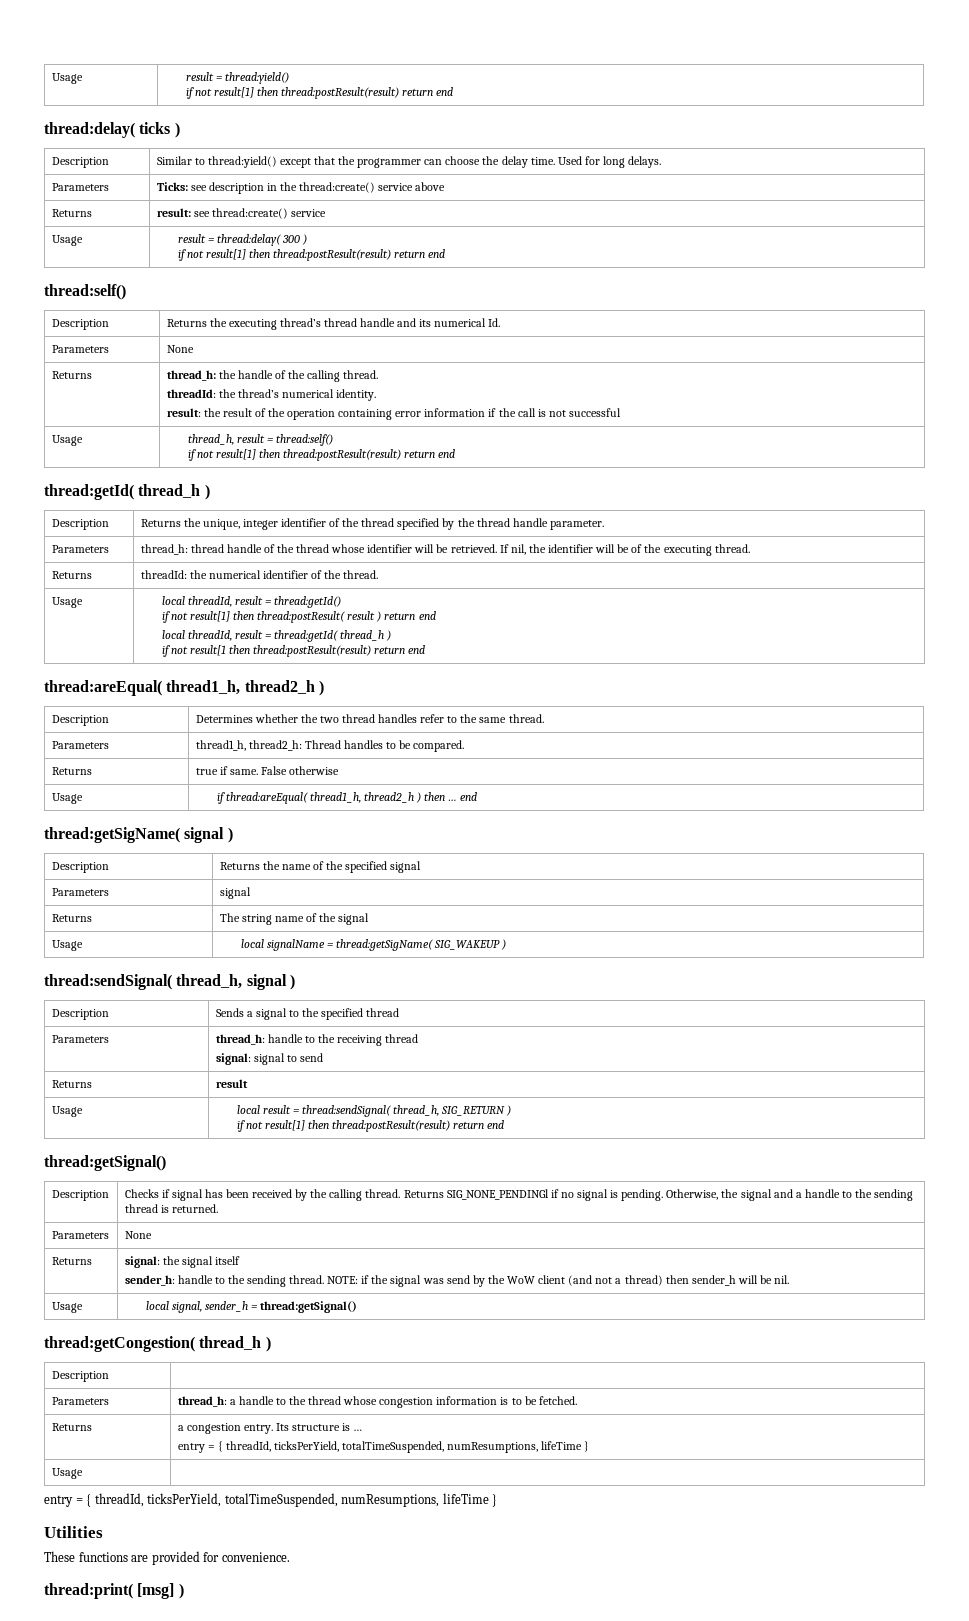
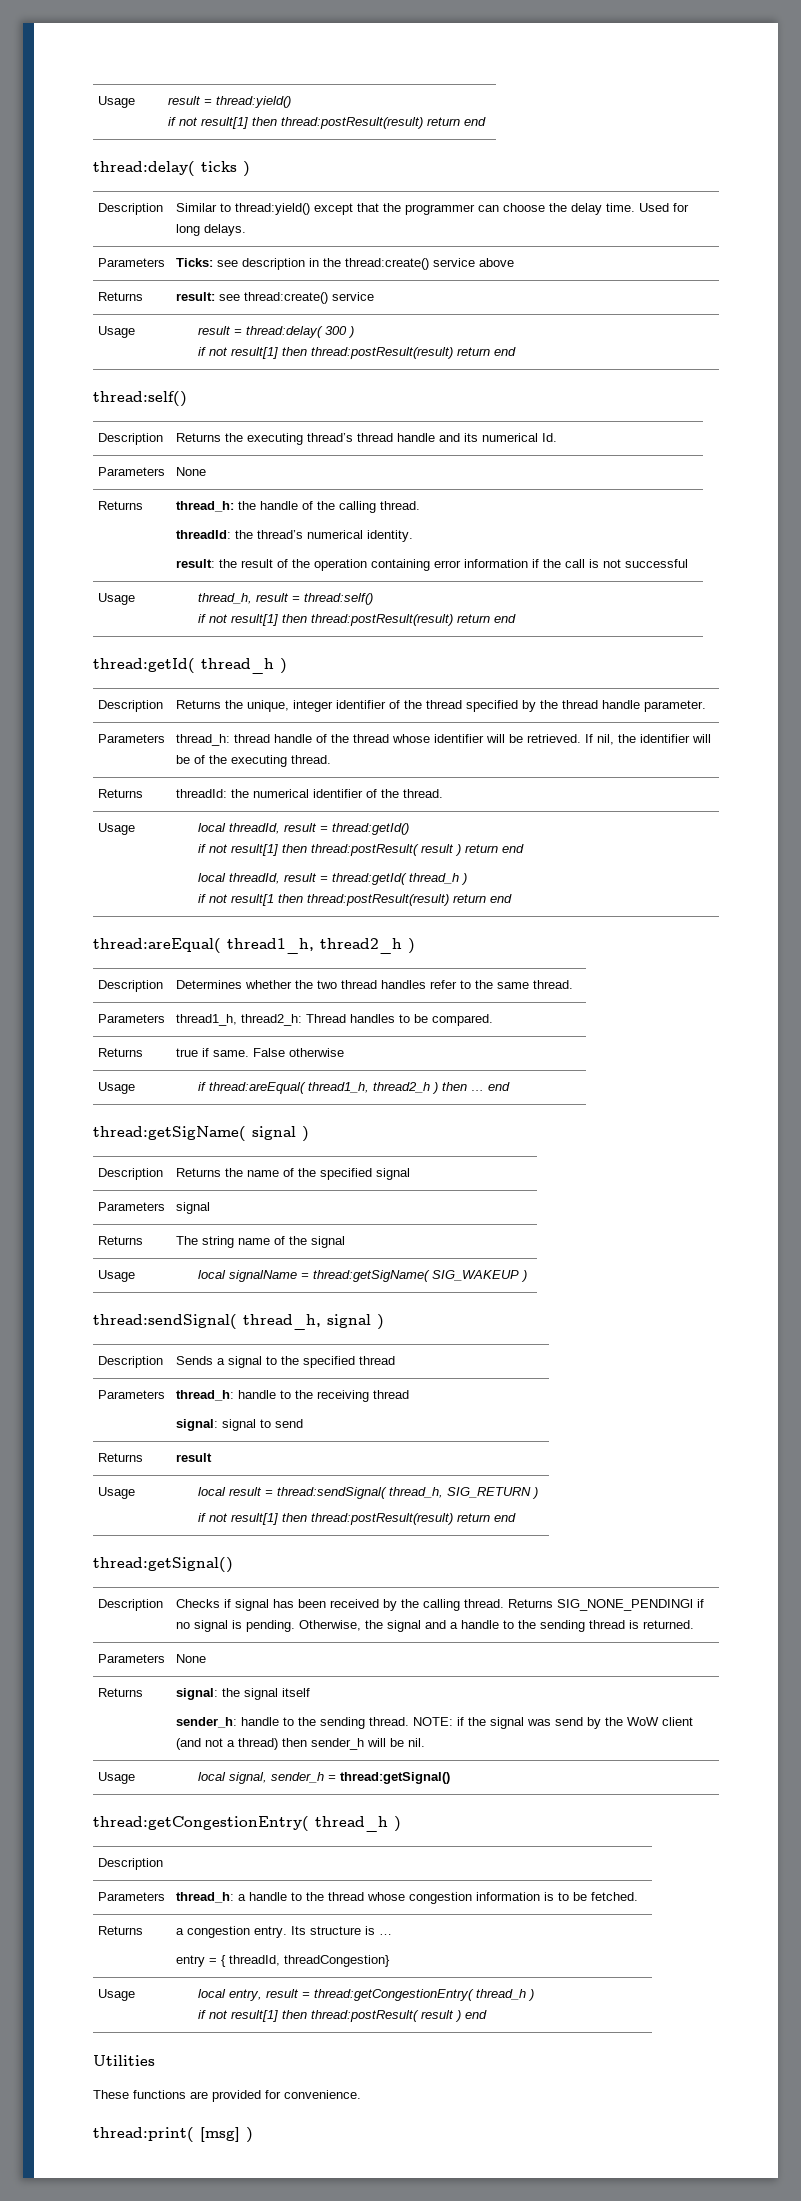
  Usage | local signal, sender_h = thread:getSignal()
- thread:getCongestion( thread_h )
+ thread:getCongestionEntry( thread_h )
  Returns | a congestion entry. Its structure is …
- entry = { threadId, ticksPerYield, totalTimeSuspended, numResumptions, lifeTime }
- Usage |
- entry = { threadId, ticksPerYield, totalTimeSuspended, numResumptions, lifeTime }
+ entry = { threadId, threadCongestion}
+ Usage | local entry, result = thread:getCongestionEntry( thread_h )
+ if not result[1] then thread:postResult( result ) end

